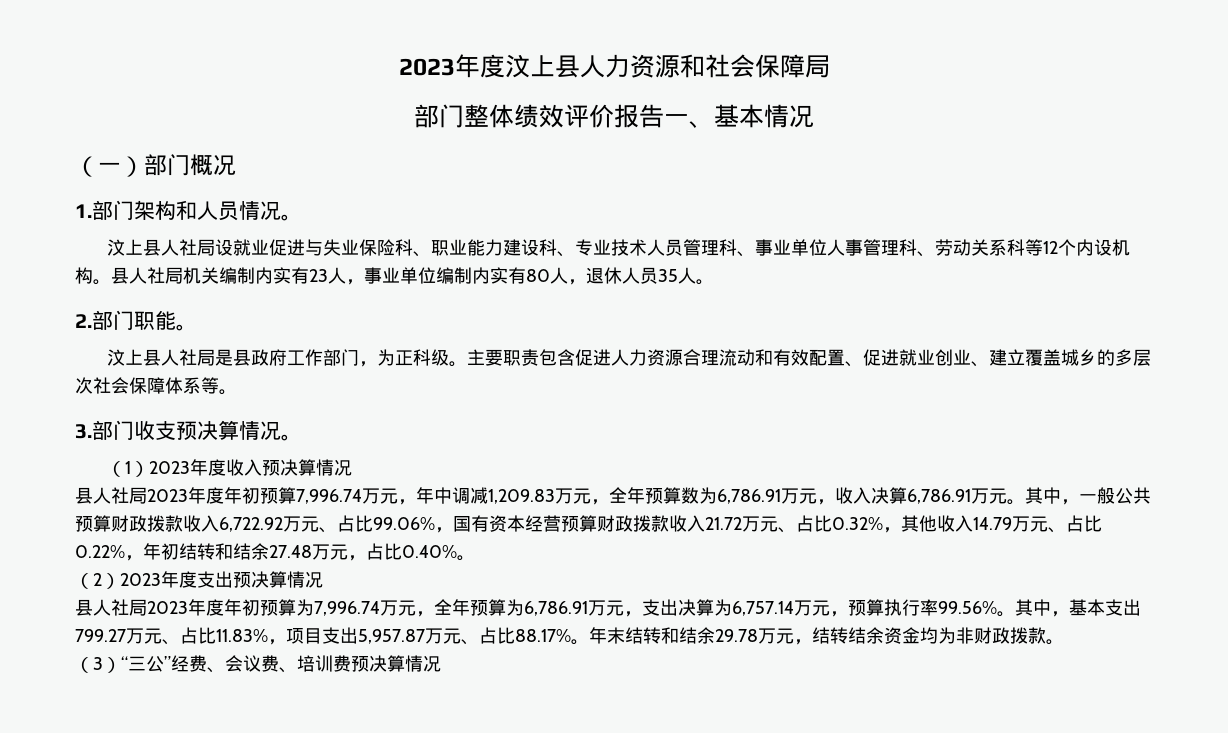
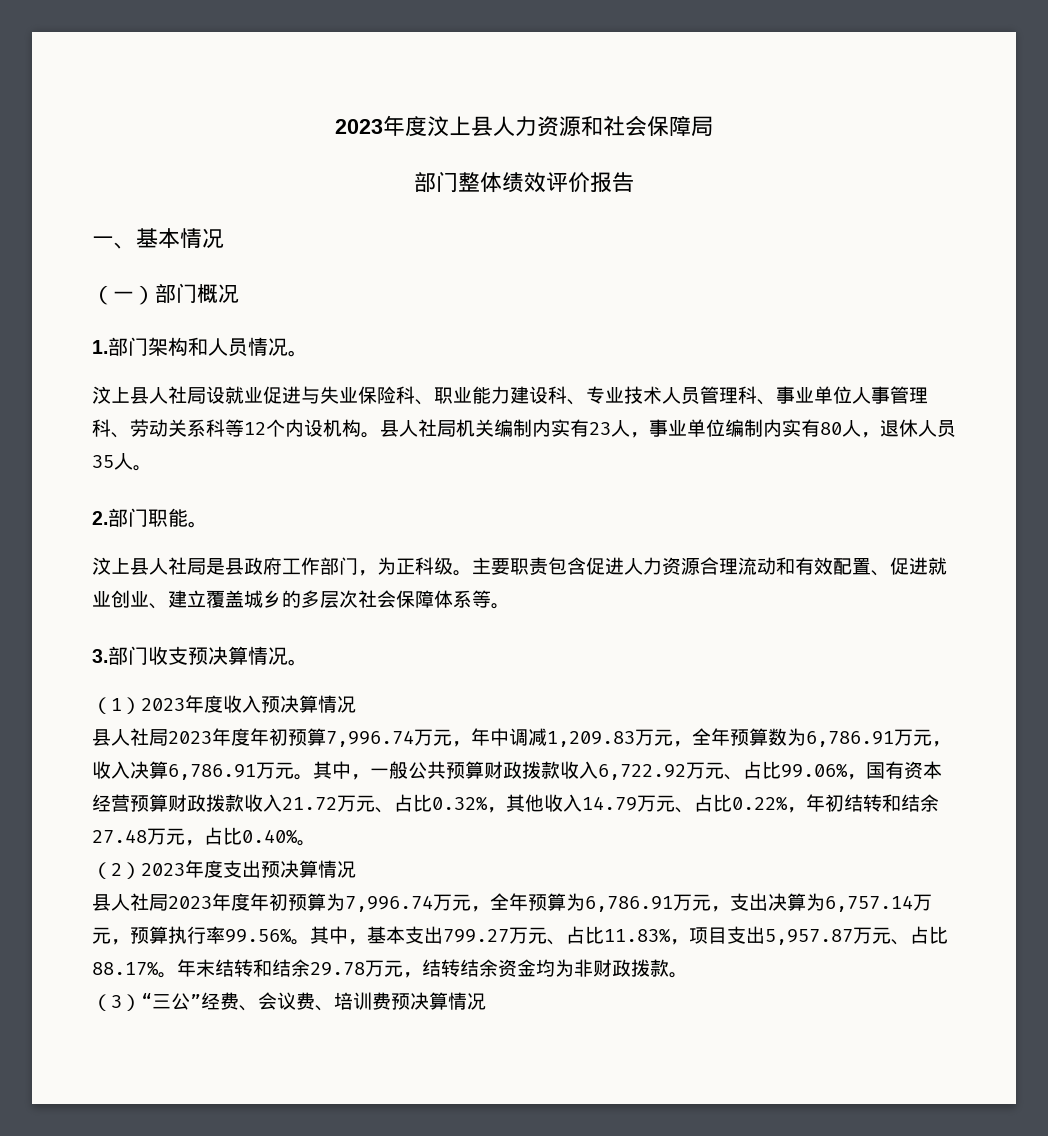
- 部门整体绩效评价报告一、基本情况
+ 部门整体绩效评价报告
+ 一、基本情况

